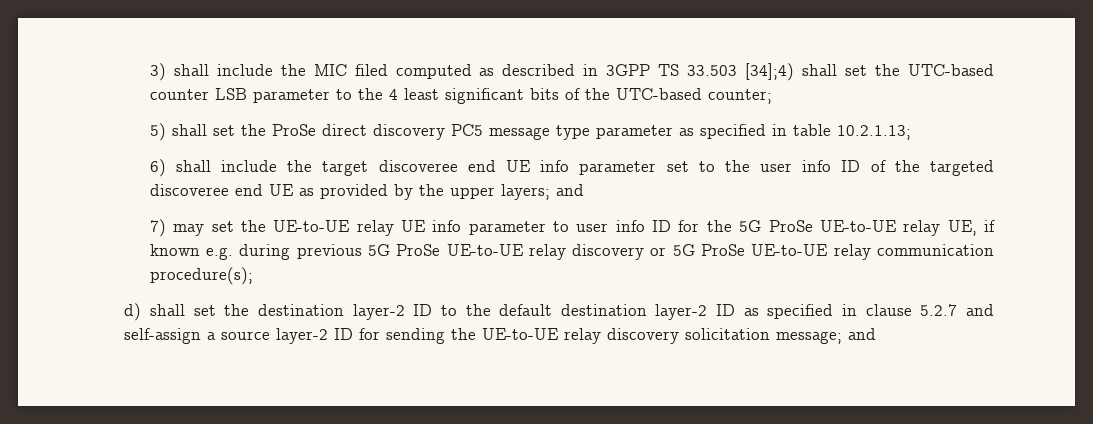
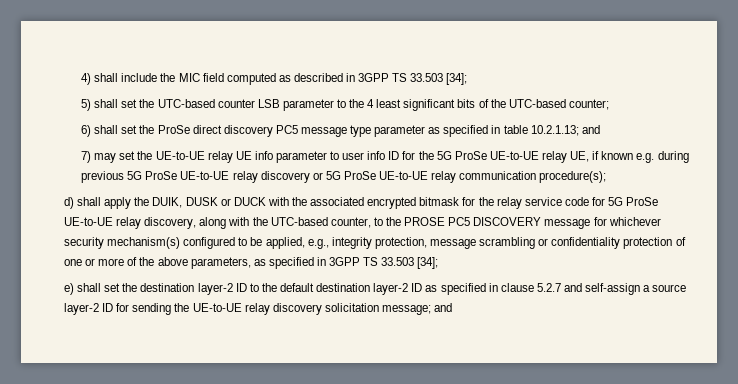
- 3) shall include the MIC filed computed as described in 3GPP TS 33.503 [34];4) shall set the UTC-based counter LSB parameter to the 4 least significant bits of the UTC-based counter;
+ 4) shall include the MIC field computed as described in 3GPP TS 33.503 [34];
+ 5) shall set the UTC-based counter LSB parameter to the 4 least significant bits of the UTC-based counter;
- 5) shall set the ProSe direct discovery PC5 message type parameter as specified in table 10.2.1.13;
- 6) shall include the target discoveree end UE info parameter set to the user info ID of the targeted discoveree end UE as provided by the upper layers; and
+ 6) shall set the ProSe direct discovery PC5 message type parameter as specified in table 10.2.1.13; and
- d) shall set the destination layer-2 ID to the default destination layer-2 ID as specified in clause 5.2.7 and self-assign a source layer-2 ID for sending the UE-to-UE relay discovery solicitation message; and
+ d) shall apply the DUIK, DUSK or DUCK with the associated encrypted bitmask for the relay service code for 5G ProSe UE-to-UE relay discovery, along with the UTC-based counter, to the PROSE PC5 DISCOVERY message for whichever security mechanism(s) configured to be applied, e.g., integrity protection, message scrambling or confidentiality protection of one or more of the above parameters, as specified in 3GPP TS 33.503 [34];
+ e) shall set the destination layer-2 ID to the default destination layer-2 ID as specified in clause 5.2.7 and self-assign a source layer-2 ID for sending the UE-to-UE relay discovery solicitation message; and

